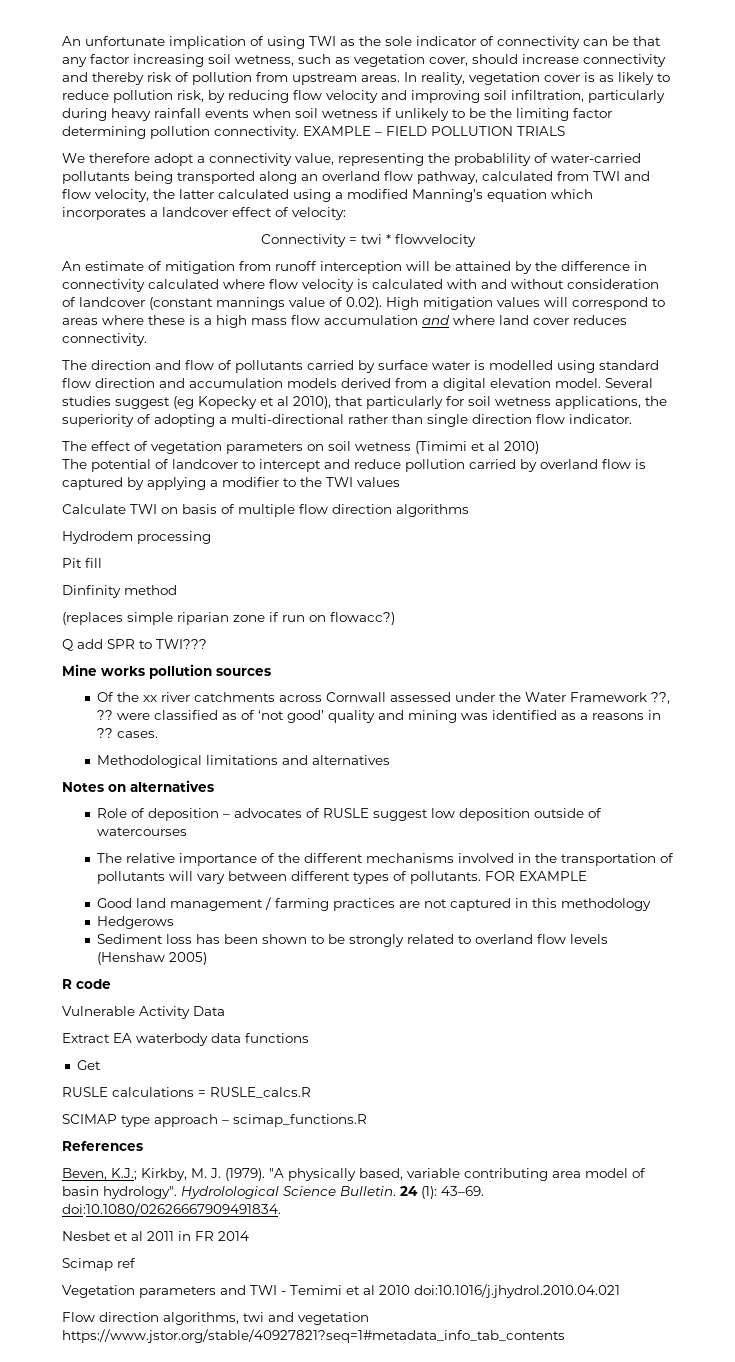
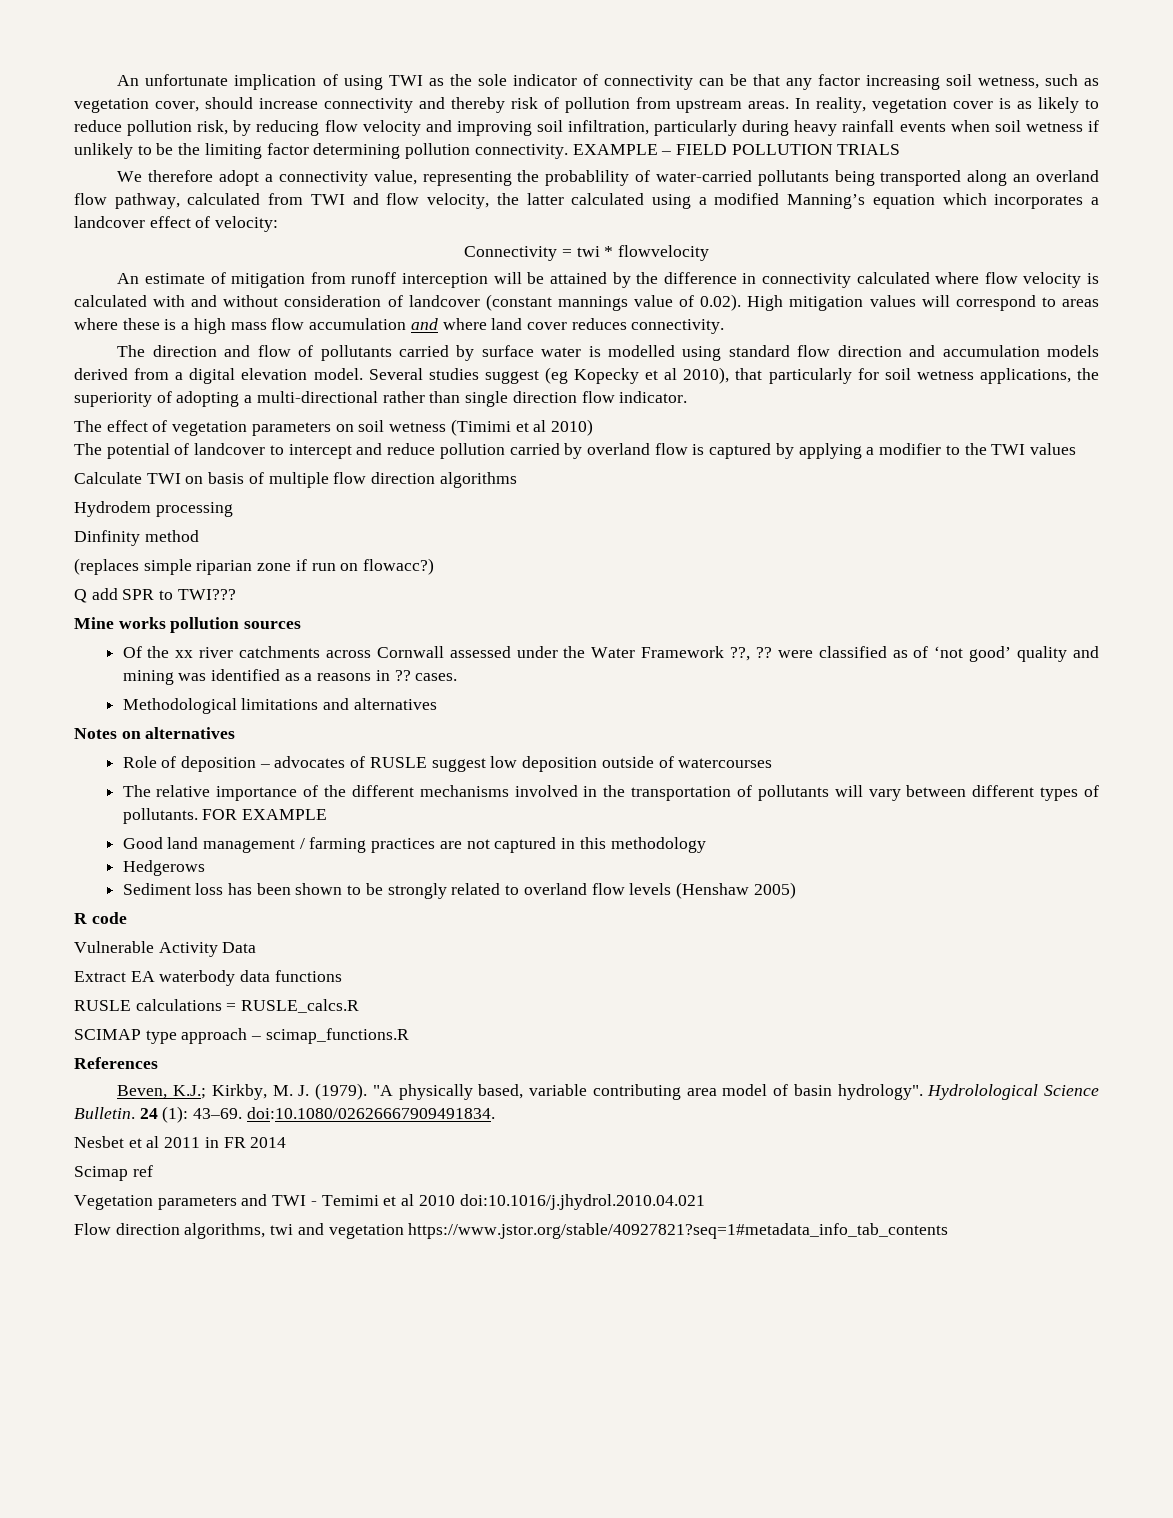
- Pit fill
- Get

